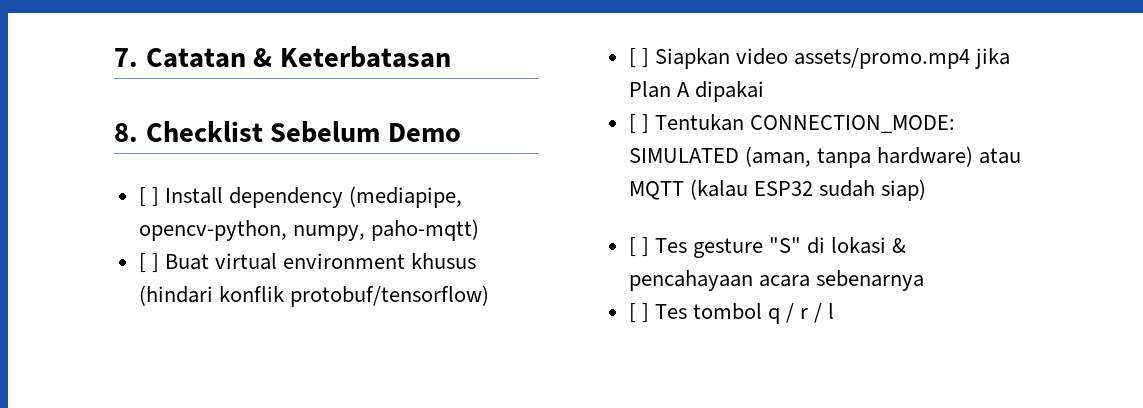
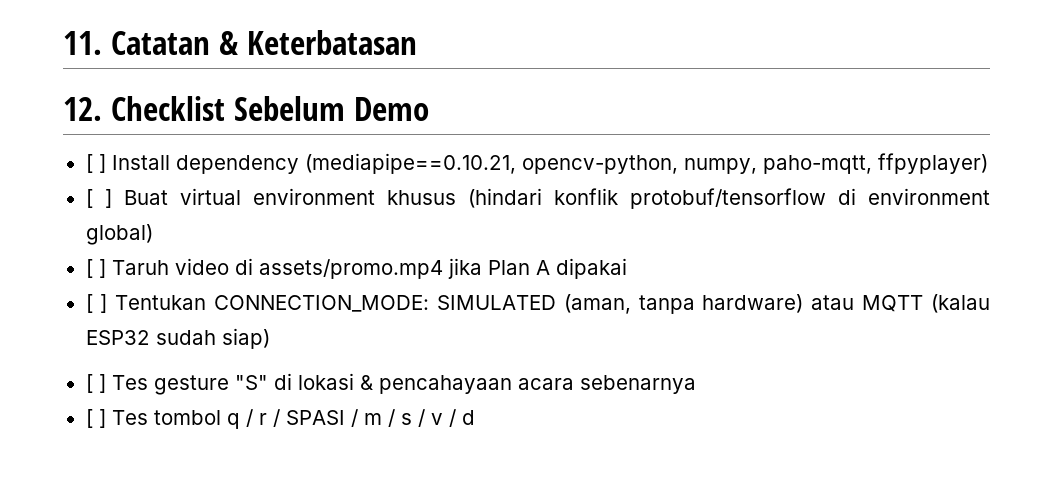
- 7. Catatan & Keterbatasan
+ 11. Catatan & Keterbatasan
- 8. Checklist Sebelum Demo
+ 12. Checklist Sebelum Demo
- [ ] Install dependency (mediapipe, opencv-python, numpy, paho-mqtt)
+ [ ] Install dependency (mediapipe==0.10.21, opencv-python, numpy, paho-mqtt, ffpyplayer)
- [ ] Buat virtual environment khusus (hindari konflik protobuf/tensorflow)
- [ ] Siapkan video assets/promo.mp4 jika Plan A dipakai
+ [ ] Buat virtual environment khusus (hindari konflik protobuf/tensorflow di environment global)
+ [ ] Taruh video di assets/promo.mp4 jika Plan A dipakai
- [ ] Tes tombol q / r / l
+ [ ] Tes tombol q / r / SPASI / m / s / v / d

